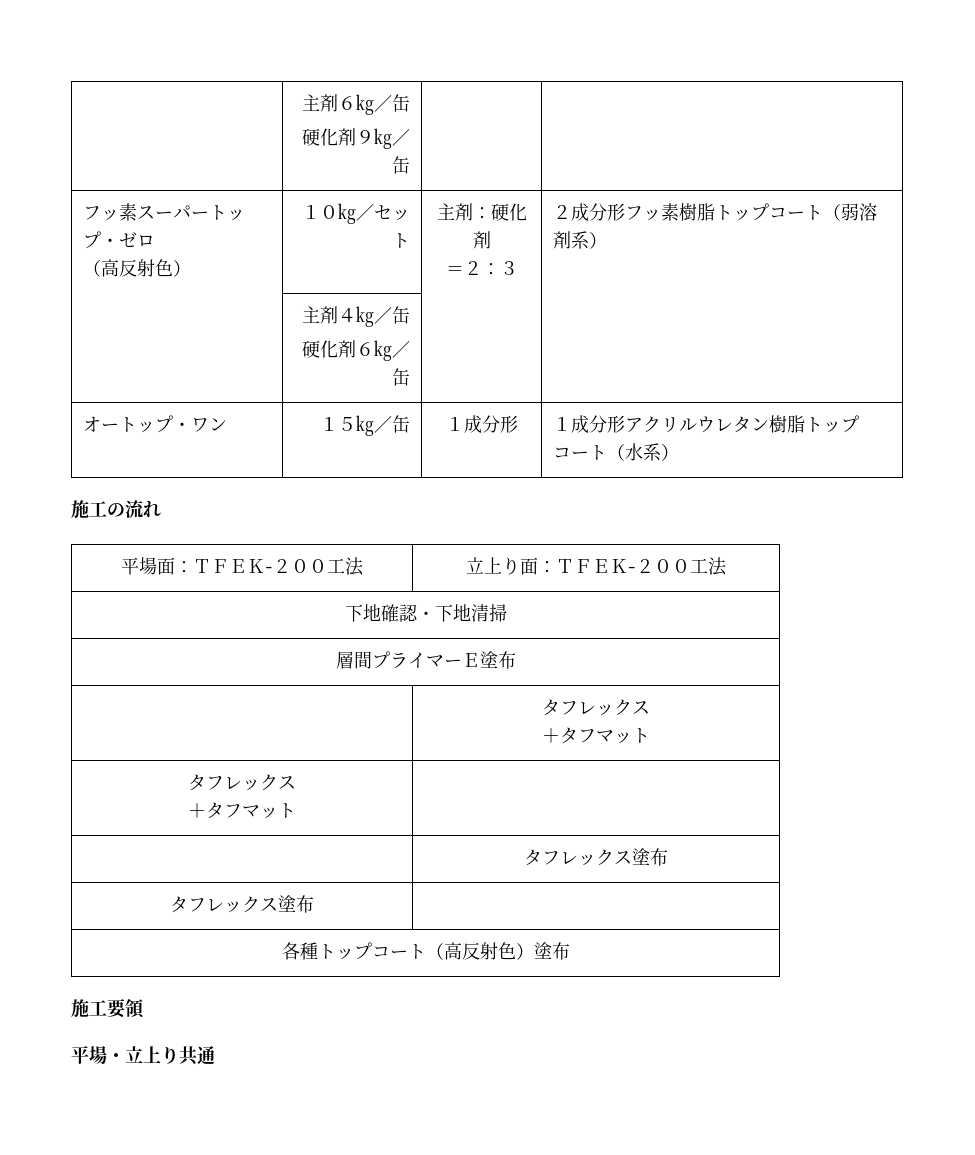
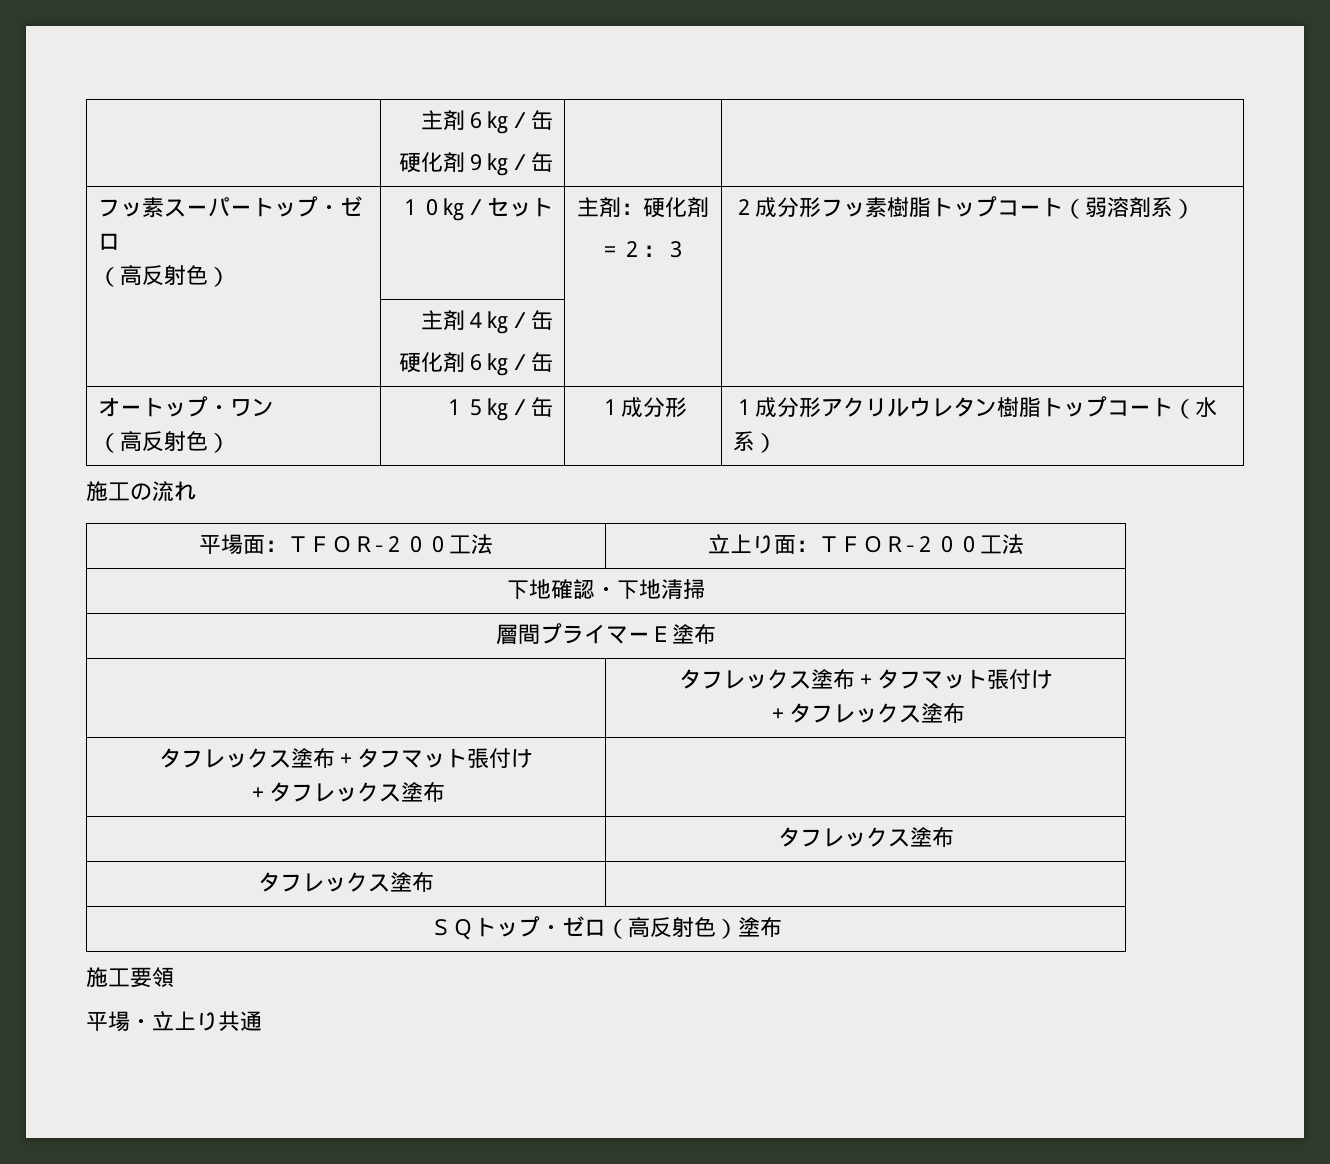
- オートップ・ワン | １５㎏／缶 | １成分形 | １成分形アクリルウレタン樹脂トップコート（水系）
+ オートップ・ワン
+ （高反射色） | １５㎏／缶 | １成分形 | １成分形アクリルウレタン樹脂トップコート（水系）
- 平場面：ＴＦＥＫ-２００工法 | 立上り面：ＴＦＥＫ-２００工法
+ 平場面：ＴＦＯＲ-２００工法 | 立上り面：ＴＦＯＲ-２００工法
  層間プライマーＥ塗布
- | タフレックス
- ＋タフマット
- タフレックス
- ＋タフマット |
+ | タフレックス塗布＋タフマット張付け
+ ＋タフレックス塗布
+ タフレックス塗布＋タフマット張付け
+ ＋タフレックス塗布 |
- 各種トップコート（高反射色）塗布
+ ＳＱトップ・ゼロ（高反射色）塗布

